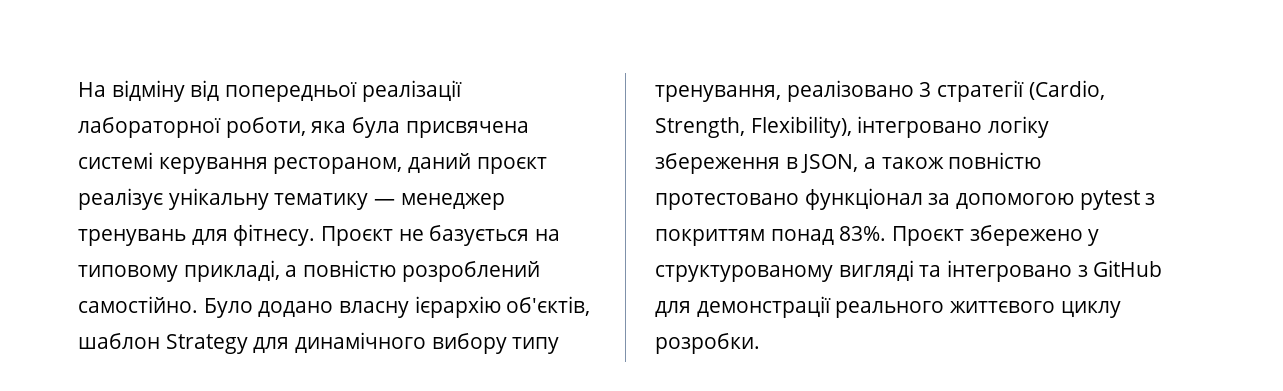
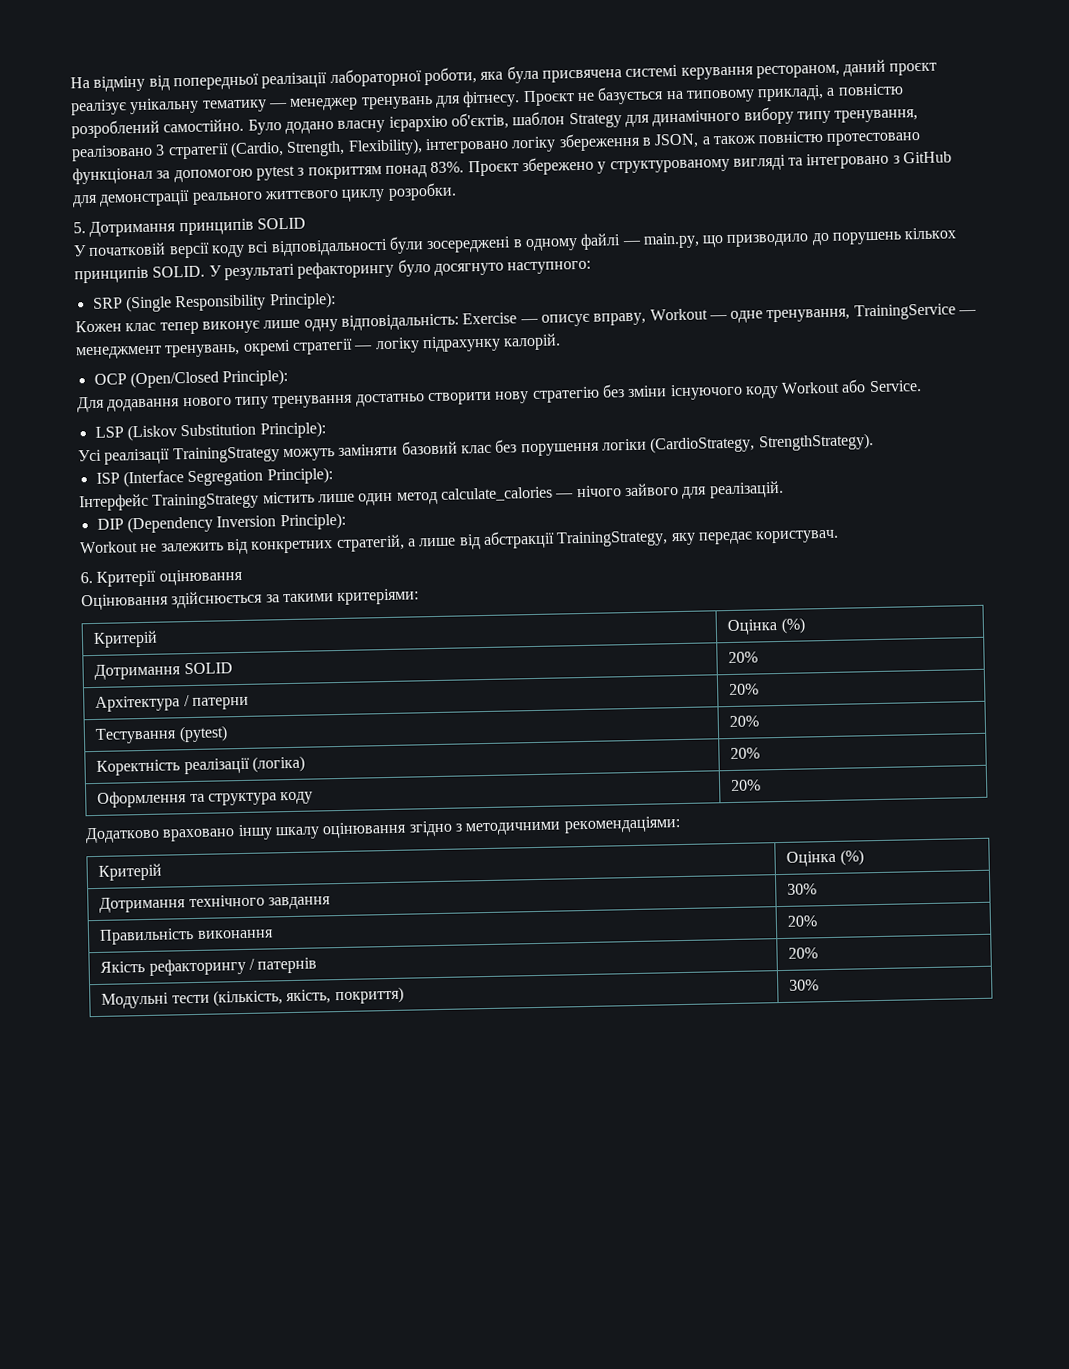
+ 5. Дотримання принципів SOLID
+ У початковій версії коду всі відповідальності були зосереджені в одному файлі — main.py, що призводило до порушень кількох принципів SOLID. У результаті рефакторингу було досягнуто наступного:
+ SRP (Single Responsibility Principle):
+ Кожен клас тепер виконує лише одну відповідальність: Exercise — описує вправу, Workout — одне тренування, TrainingService — менеджмент тренувань, окремі стратегії — логіку підрахунку калорій.
+ OCP (Open/Closed Principle):
+ Для додавання нового типу тренування достатньо створити нову стратегію без зміни існуючого коду Workout або Service.
+ LSP (Liskov Substitution Principle):
+ Усі реалізації TrainingStrategy можуть заміняти базовий клас без порушення логіки (CardioStrategy, StrengthStrategy).
+ ISP (Interface Segregation Principle):
+ Інтерфейс TrainingStrategy містить лише один метод calculate_calories — нічого зайвого для реалізацій.
+ DIP (Dependency Inversion Principle):
+ Workout не залежить від конкретних стратегій, а лише від абстракції TrainingStrategy, яку передає користувач.
+ 6. Критерії оцінювання
+ Оцінювання здійснюється за такими критеріями:
+ Критерій | Оцінка (%)
+ Дотримання SOLID | 20%
+ Архітектура / патерни | 20%
+ Тестування (pytest) | 20%
+ Коректність реалізації (логіка) | 20%
+ Оформлення та структура коду | 20%
+ Додатково враховано іншу шкалу оцінювання згідно з методичними рекомендаціями:
+ Критерій | Оцінка (%)
+ Дотримання технічного завдання | 30%
+ Правильність виконання | 20%
+ Якість рефакторингу / патернів | 20%
+ Модульні тести (кількість, якість, покриття) | 30%

